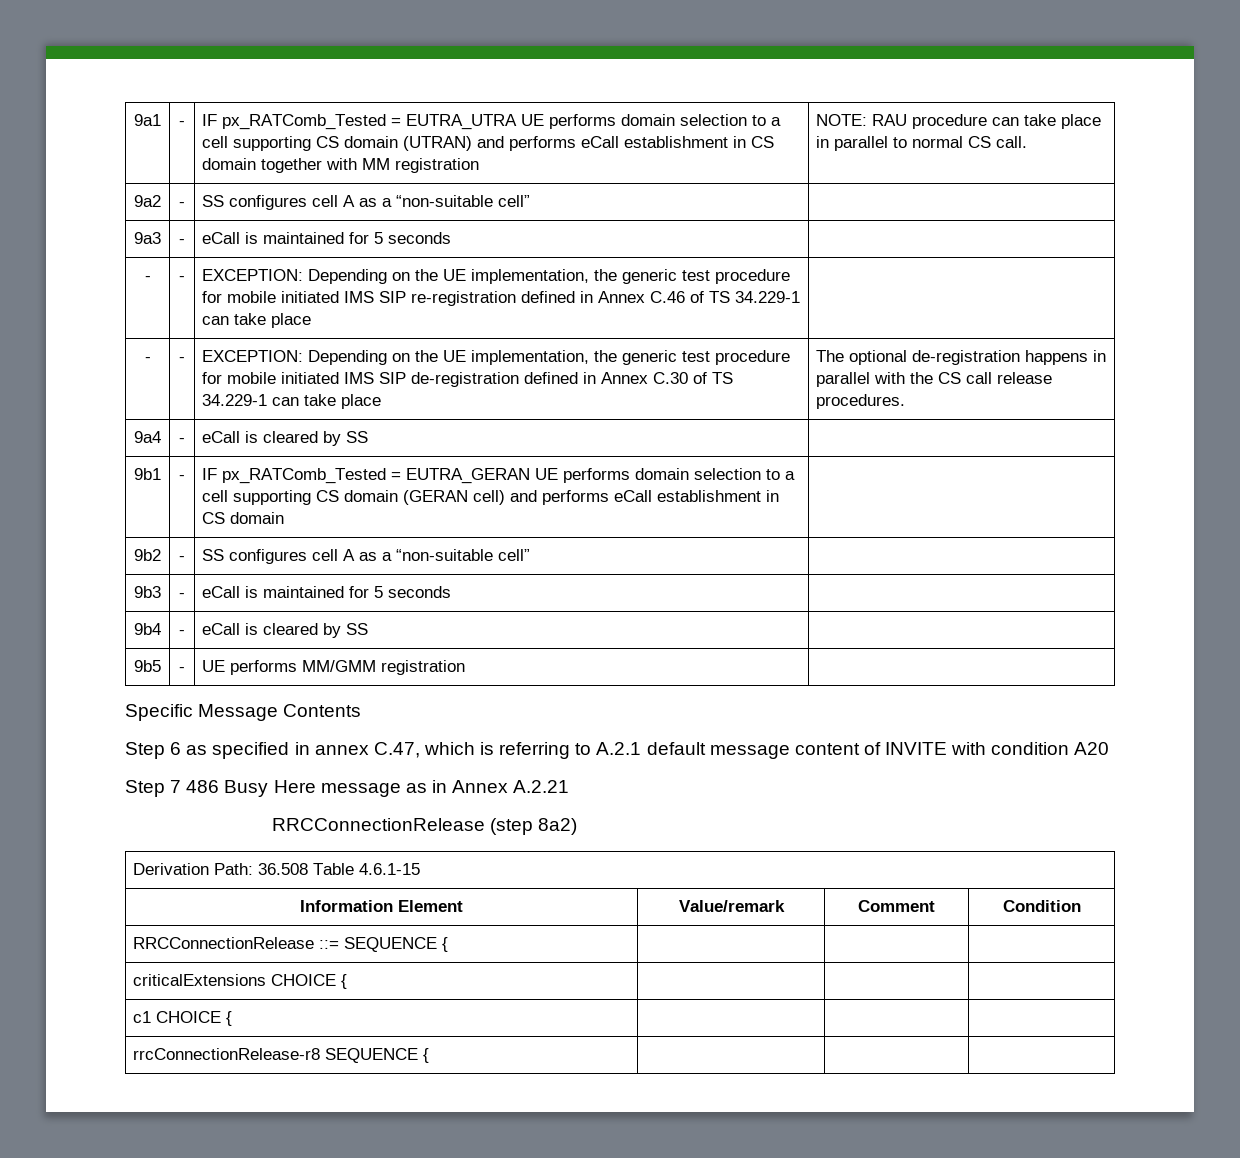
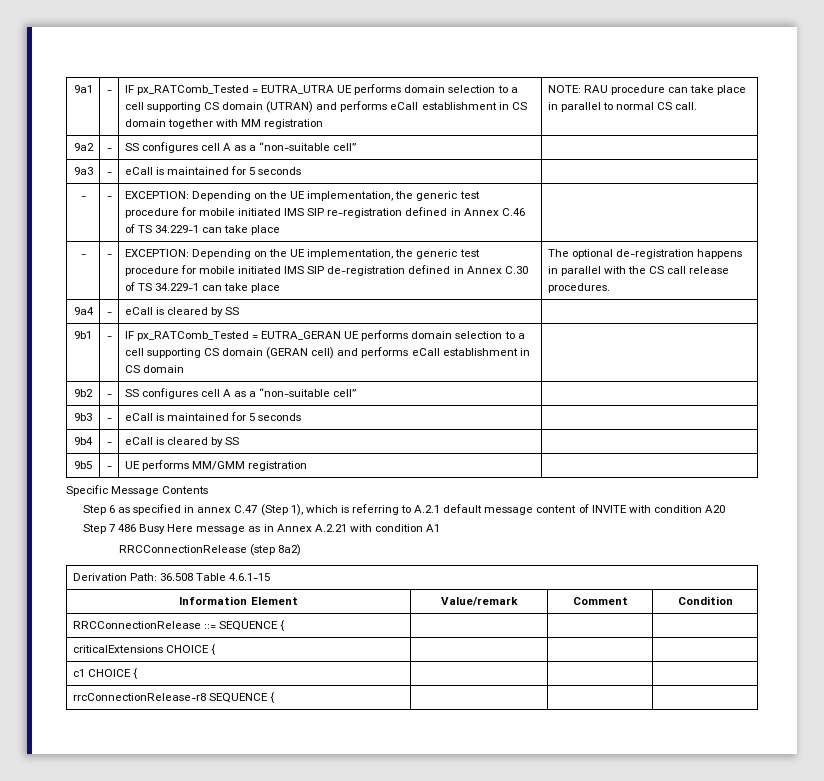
- Step 6 as specified in annex C.47, which is referring to A.2.1 default message content of INVITE with condition A20
+ Step 6 as specified in annex C.47 (Step 1), which is referring to A.2.1 default message content of INVITE with condition A20
- Step 7 486 Busy Here message as in Annex A.2.21
+ Step 7 486 Busy Here message as in Annex A.2.21 with condition A1

